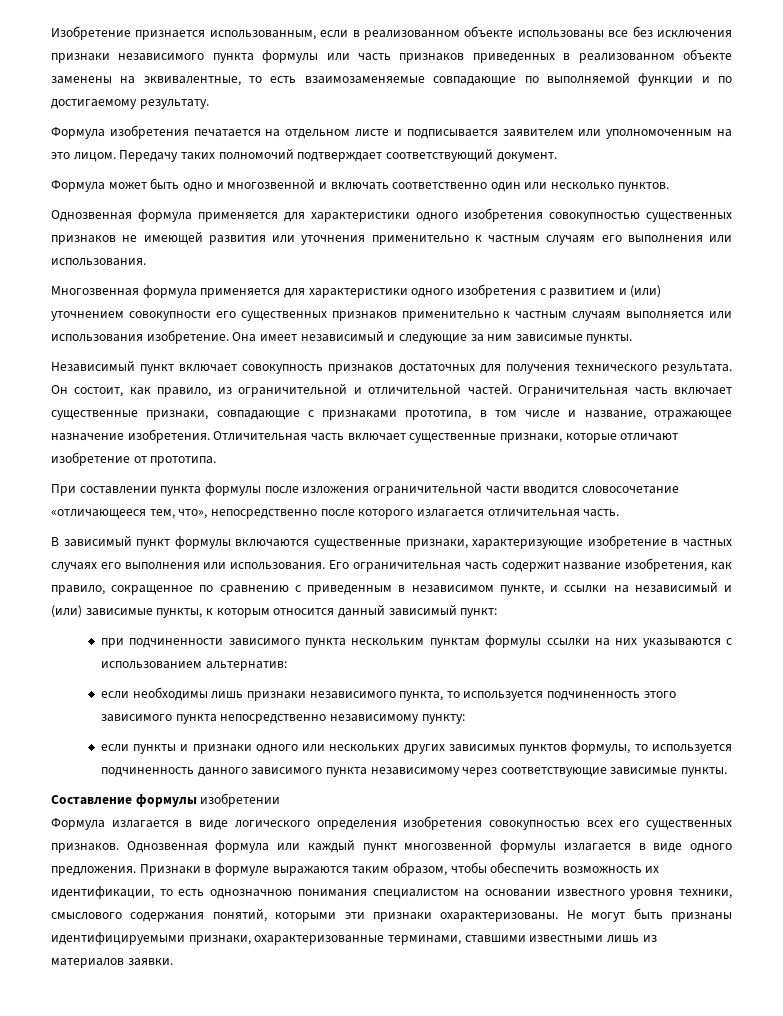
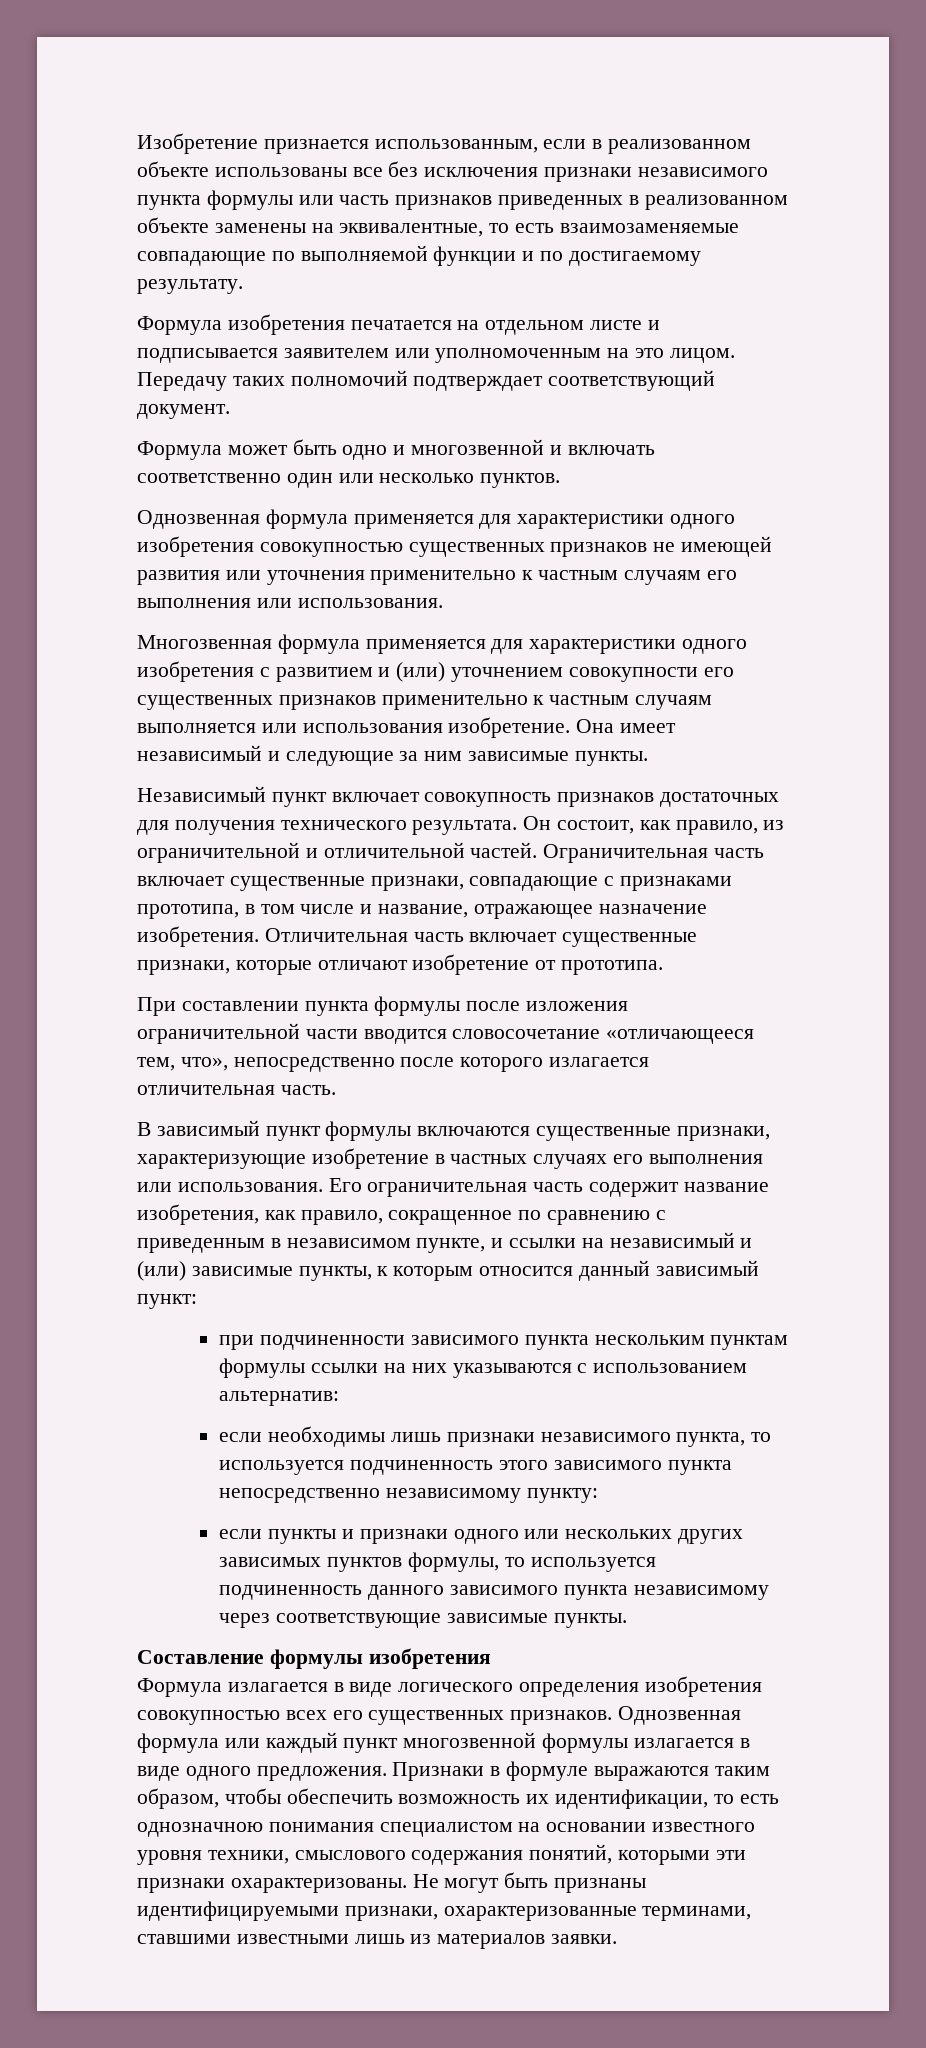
- Составление формулы изобретении
+ Составление формулы изобретения

